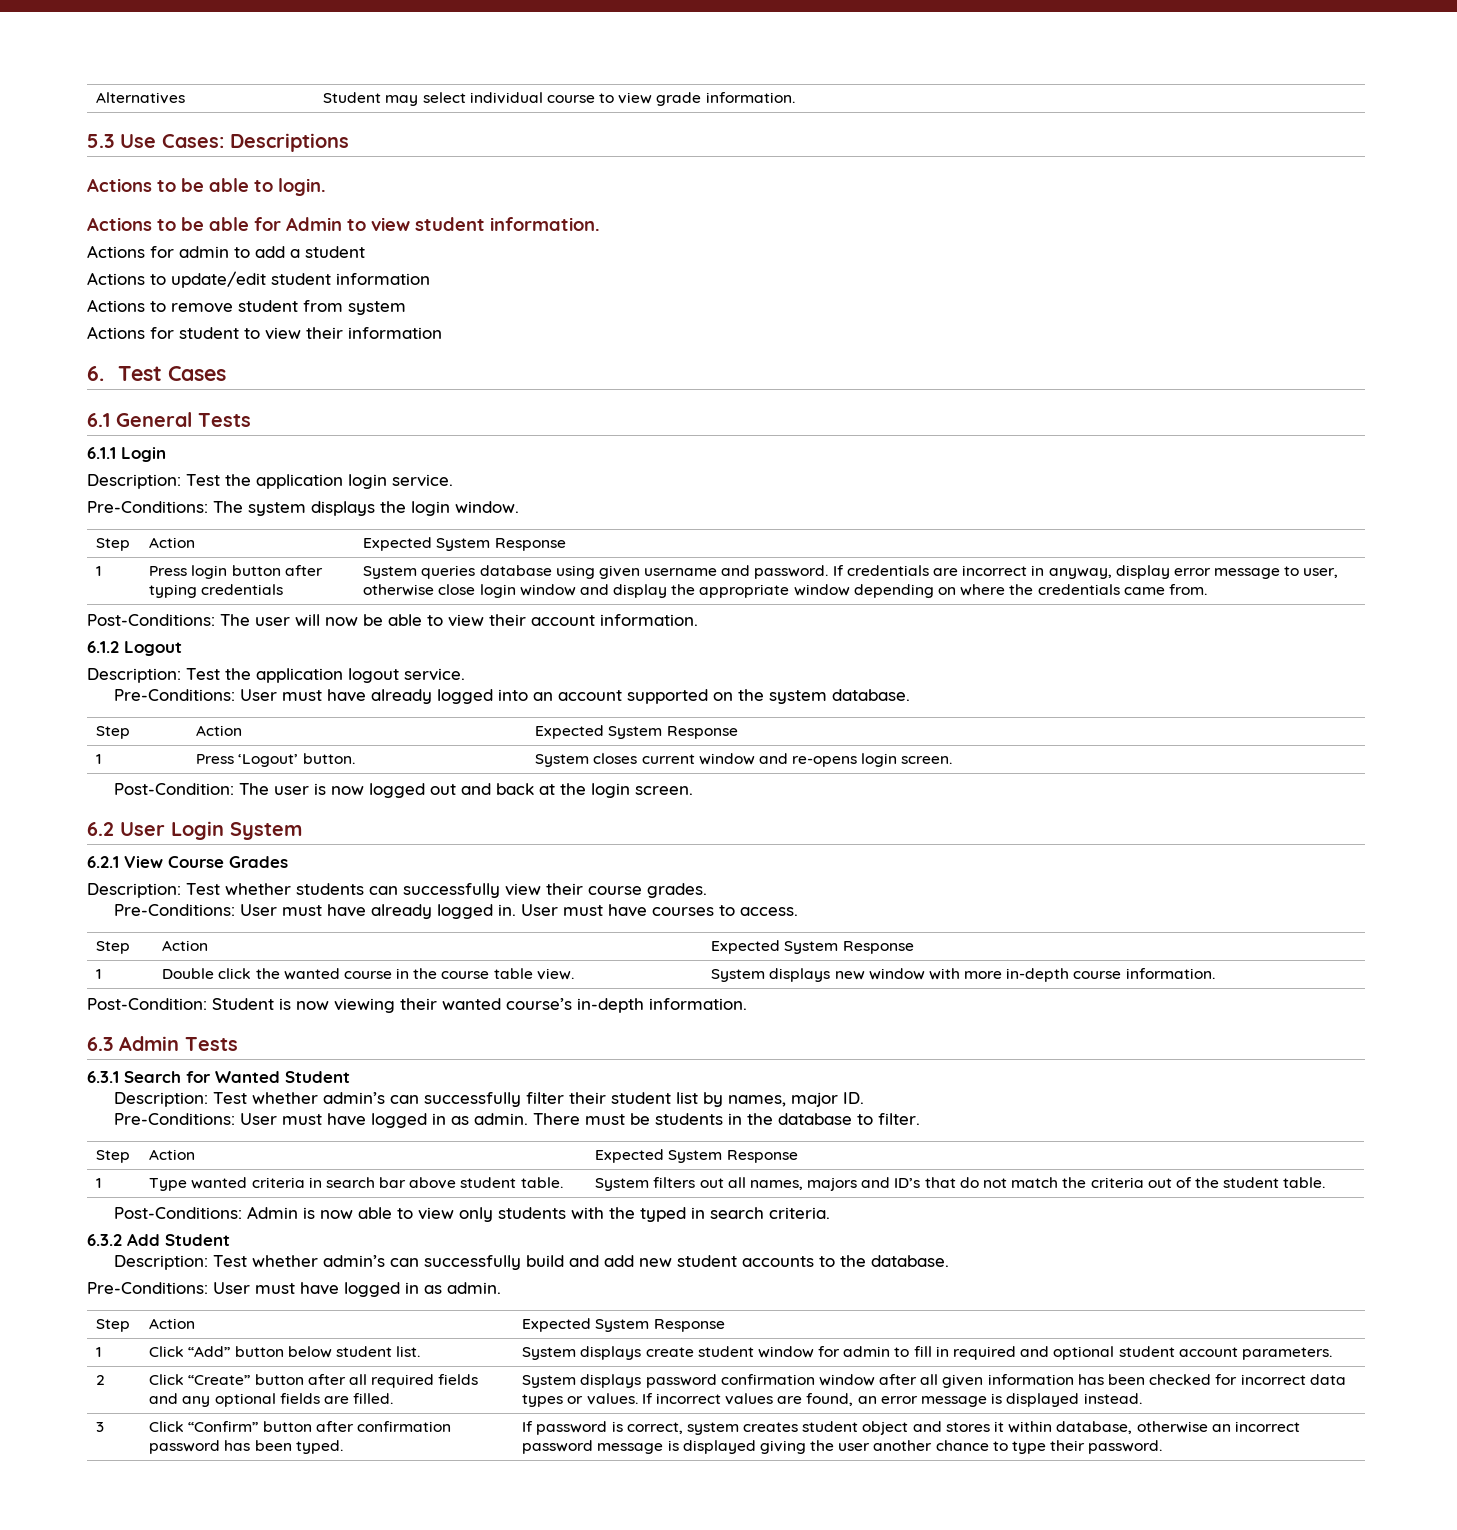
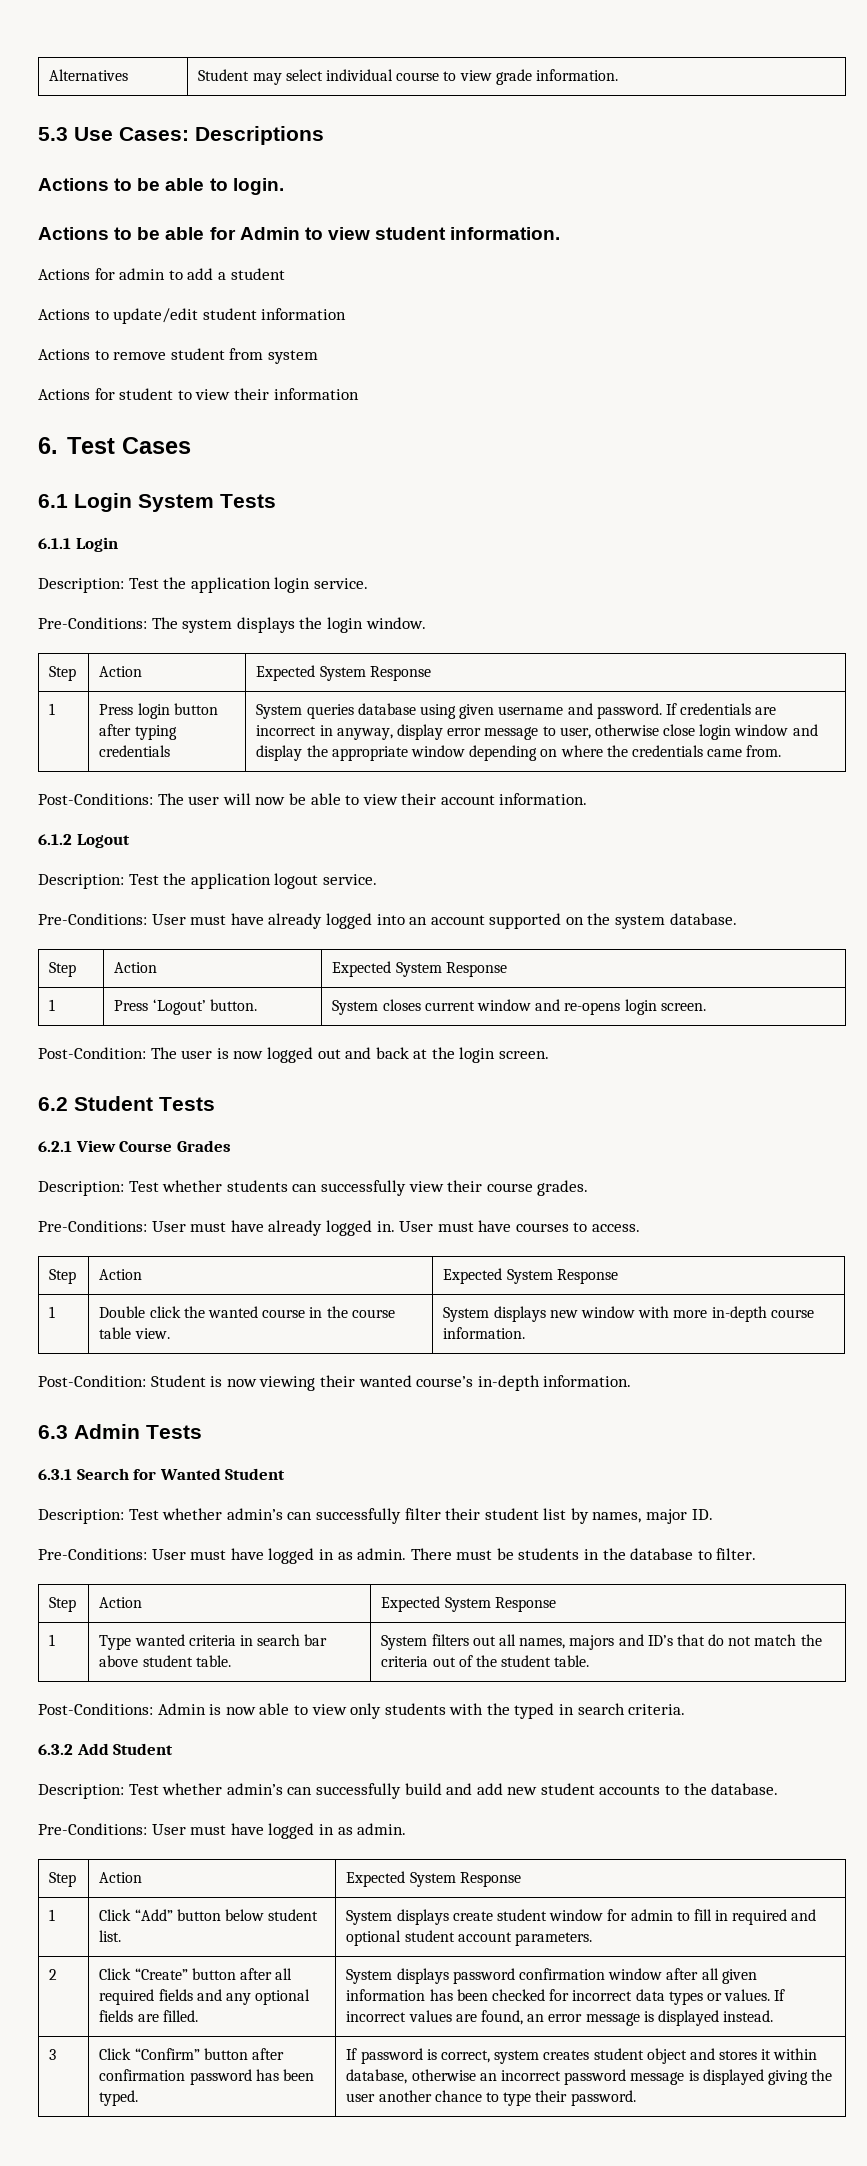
- 6.1 General Tests
+ 6.1 Login System Tests
- 6.2 User Login System
+ 6.2 Student Tests

